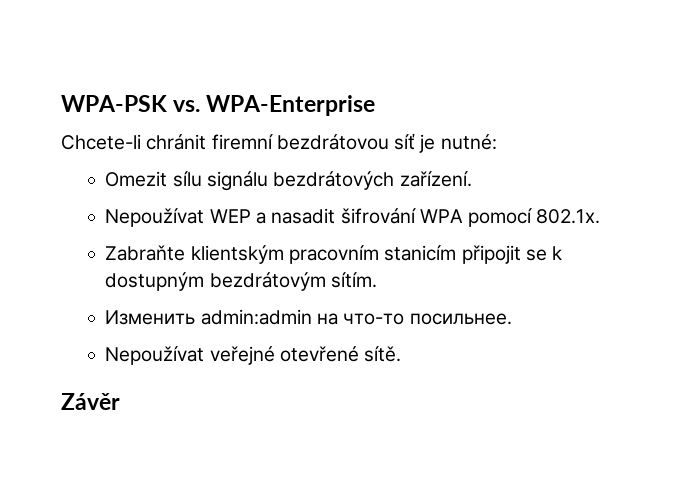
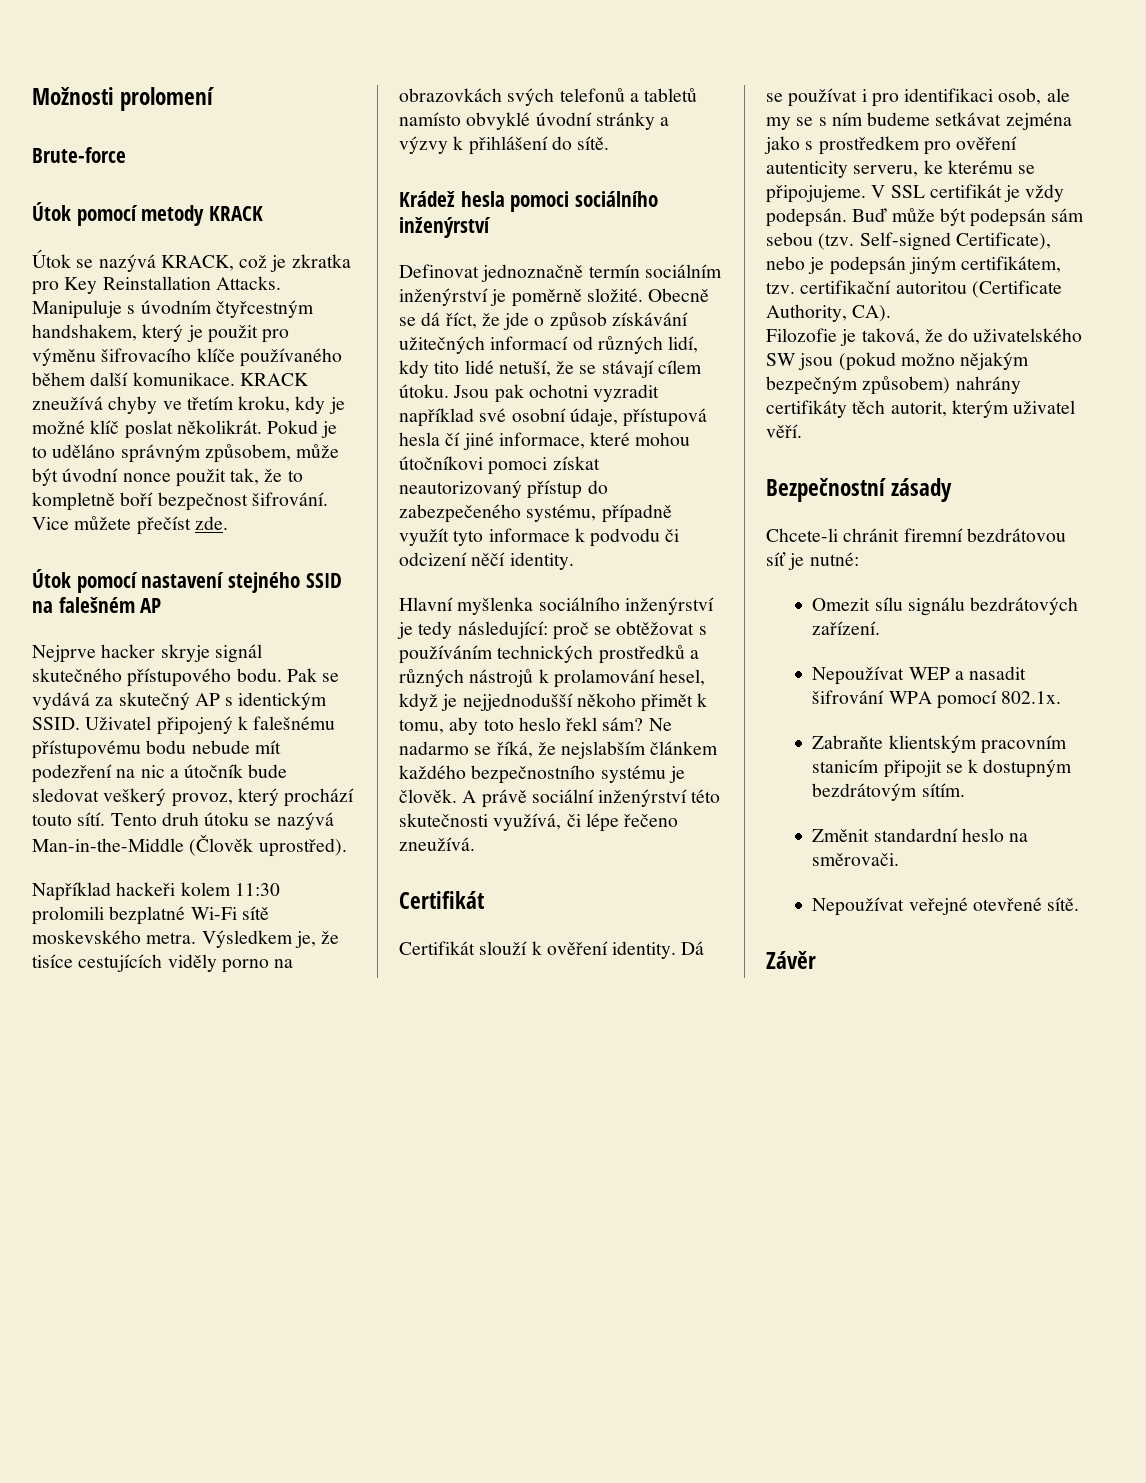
- WPA-PSK vs. WPA-Enterprise
+ Možnosti prolomení
+ Brute-force
+ Útok pomocí metody KRACK
+ Útok se nazývá KRACK, což je zkratka pro Key Reinstallation Attacks. Manipuluje s úvodním čtyřcestným handshakem, který je použit pro výměnu šifrovacího klíče používaného během další komunikace. KRACK zneužívá chyby ve třetím kroku, kdy je možné klíč poslat několikrát. Pokud je to uděláno správným způsobem, může být úvodní nonce použit tak, že to kompletně boří bezpečnost šifrování. Vice můžete přečíst zde.
+ Útok pomocí nastavení stejného SSID na falešném AP
+ Nejprve hacker skryje signál skutečného přístupového bodu. Pak se vydává za skutečný AP s identickým SSID. Uživatel připojený k falešnému přístupovému bodu nebude mít podezření na nic a útočník bude sledovat veškerý provoz, který prochází touto sítí. Tento druh útoku se nazývá Man-in-the-Middle (Člověk uprostřed).
+ Například hackeři kolem 11:30 prolomili bezplatné Wi-Fi sítě moskevského metra. Výsledkem je, že tisíce cestujících viděly porno na obrazovkách svých telefonů a tabletů namísto obvyklé úvodní stránky a výzvy k přihlášení do sítě.
+ Krádež hesla pomoci sociálního inženýrství
+ Definovat jednoznačně termín sociálním inženýrství je poměrně složité. Obecně se dá říct, že jde o způsob získávání užitečných informací od různých lidí, kdy tito lidé netuší, že se stávají cílem útoku. Jsou pak ochotni vyzradit například své osobní údaje, přístupová hesla čí jiné informace, které mohou útočníkovi pomoci získat neautorizovaný přístup do zabezpečeného systému, případně využít tyto informace k podvodu či odcizení něčí identity.
+ Hlavní myšlenka sociálního inženýrství je tedy následující: proč se obtěžovat s používáním technických prostředků a různých nástrojů k prolamování hesel, když je nejjednodušší někoho přimět k tomu, aby toto heslo řekl sám? Ne nadarmo se říká, že nejslabším článkem každého bezpečnostního systému je člověk. A právě sociální inženýrství této skutečnosti využívá, či lépe řečeno zneužívá.
+ Certifikát
+ Certifikát slouží k ověření identity. Dá se používat i pro identifikaci osob, ale my se s ním budeme setkávat zejména jako s prostředkem pro ověření autenticity serveru, ke kterému se připojujeme. V SSL certifikát je vždy podepsán. Buď může být podepsán sám sebou (tzv. Self-signed Certificate), nebo je podepsán jiným certifikátem, tzv. certifikační autoritou (Certificate Authority, CA).
+ Filozofie je taková, že do uživatelského SW jsou (pokud možno nějakým bezpečným způsobem) nahrány certifikáty těch autorit, kterým uživatel věří.
+ Bezpečnostní zásady
- Изменить admin:admin на что-то посильнее.
+ Změnit standardní heslo na směrovači.

